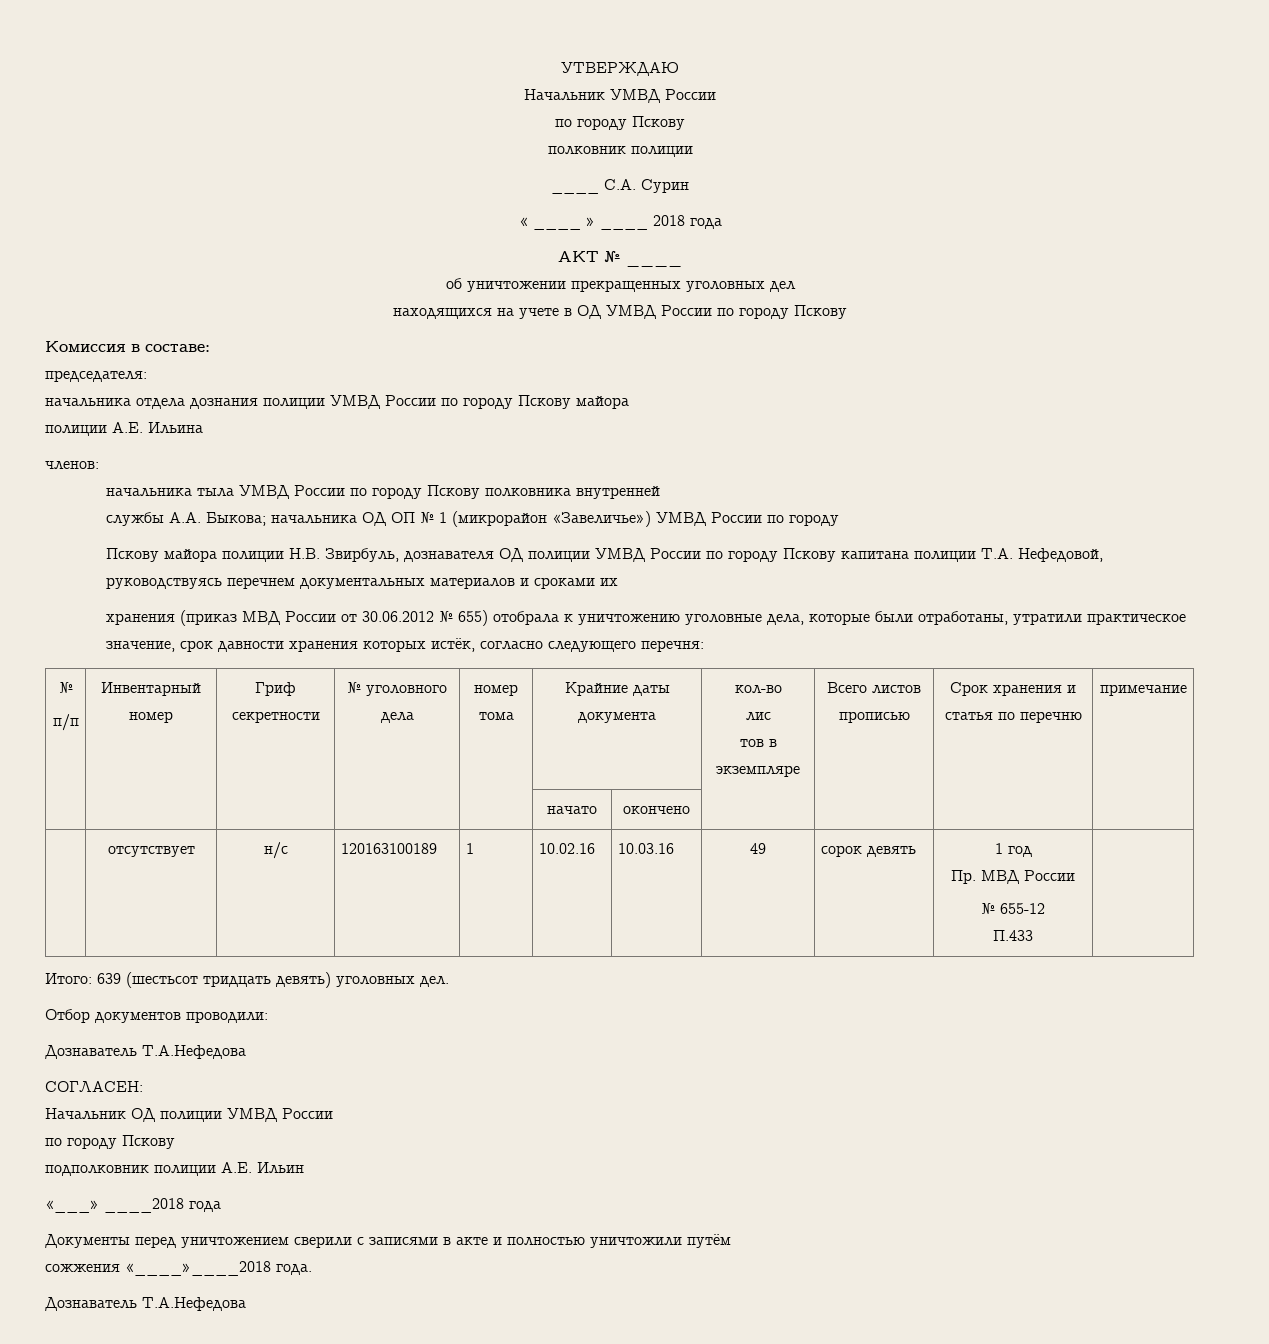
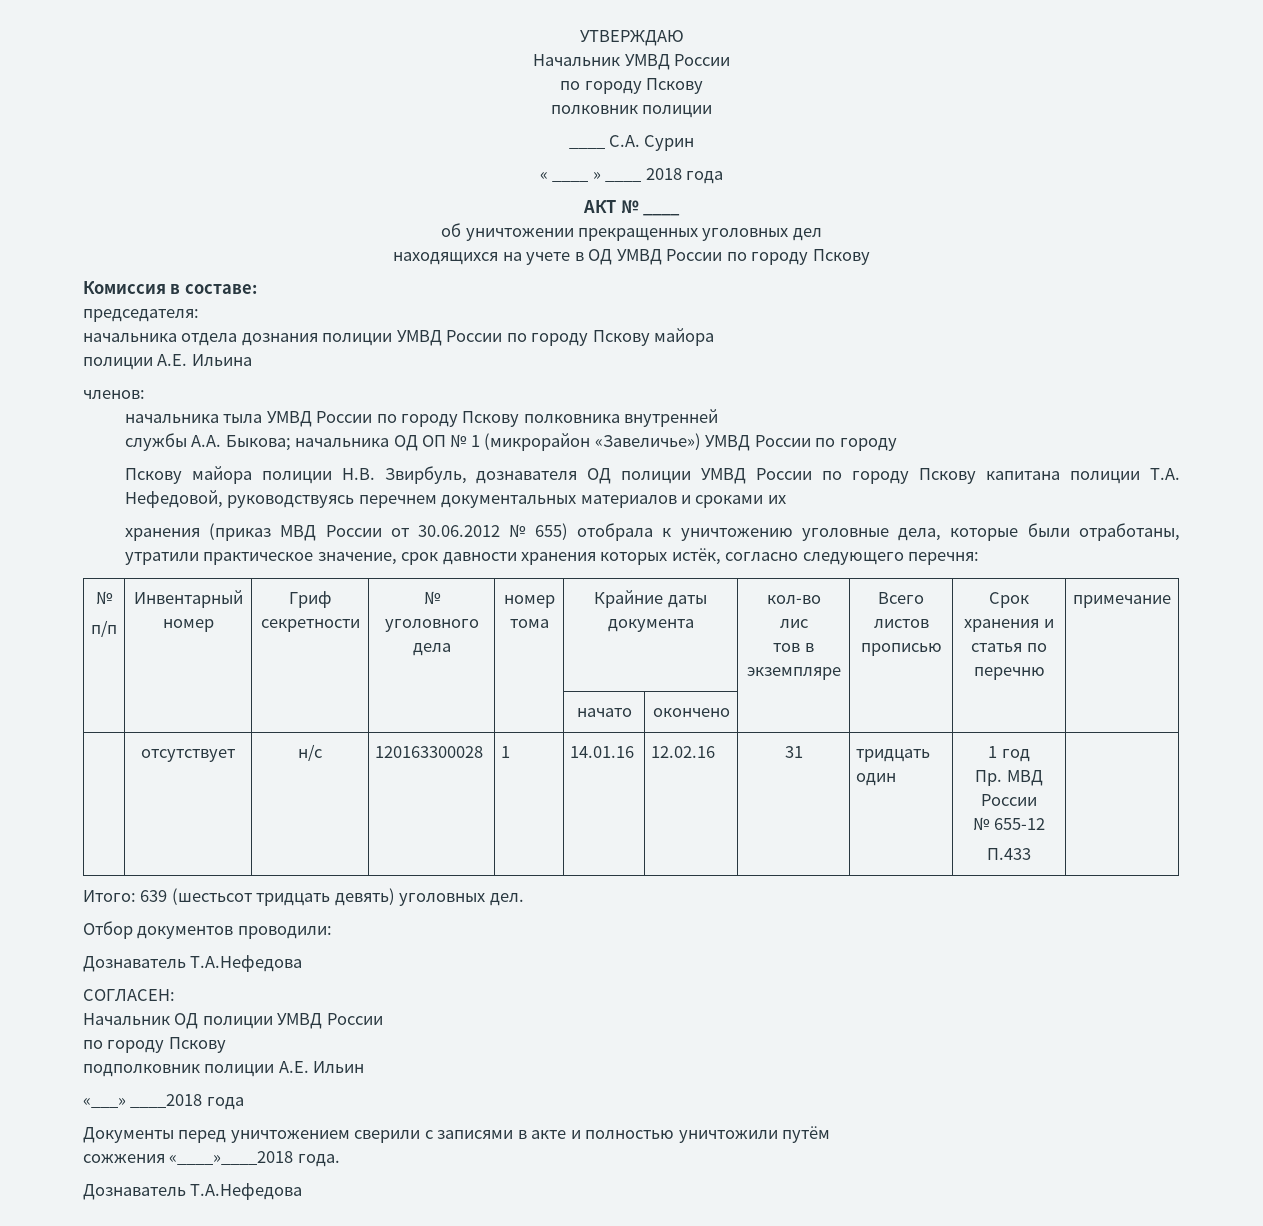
- | отсутствует | н/с | 120163100189 | 1 | 10.02.16 | 10.03.16 | 49 | сорок девять | 1 год
+ | отсутствует | н/с | 120163300028 | 1 | 14.01.16 | 12.02.16 | 31 | тридцать один | 1 год

